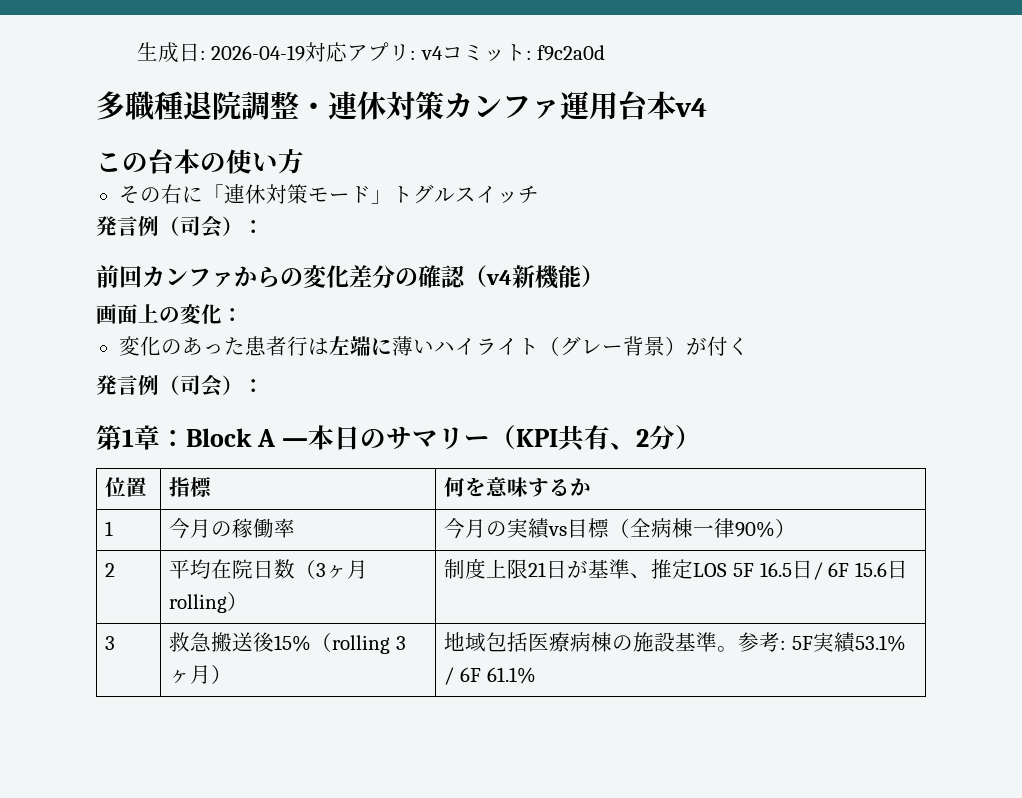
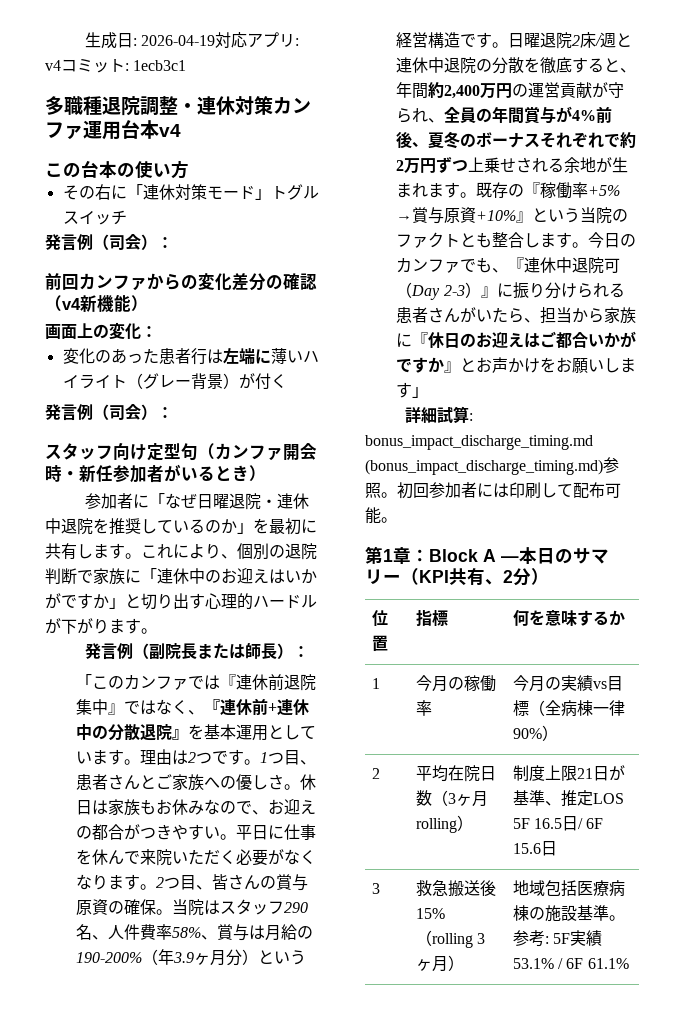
- 生成日: 2026-04-19対応アプリ: v4コミット: f9c2a0d
+ 生成日: 2026-04-19対応アプリ: v4コミット: 1ecb3c1
+ スタッフ向け定型句（カンファ開会時・新任参加者がいるとき）
+ 参加者に「なぜ日曜退院・連休中退院を推奨しているのか」を最初に共有します。これにより、個別の退院判断で家族に「連休中のお迎えはいかがですか」と切り出す心理的ハードルが下がります。
+ 発言例（副院長または師長）：
+ 「このカンファでは『連休前退院集中』ではなく、『連休前+連休中の分散退院』を基本運用としています。理由は2つです。1つ目、患者さんとご家族への優しさ。休日は家族もお休みなので、お迎えの都合がつきやすい。平日に仕事を休んで来院いただく必要がなくなります。2つ目、皆さんの賞与原資の確保。当院はスタッフ290名、人件費率58%、賞与は月給の190-200%（年3.9ヶ月分）という経営構造です。日曜退院2床/週と連休中退院の分散を徹底すると、年間約2,400万円の運営貢献が守られ、全員の年間賞与が4%前後、夏冬のボーナスそれぞれで約2万円ずつ上乗せされる余地が生まれます。既存の『稼働率+5% →賞与原資+10%』という当院のファクトとも整合します。今日のカンファでも、『連休中退院可（Day 2-3）』に振り分けられる患者さんがいたら、担当から家族に『休日のお迎えはご都合いかがですか』とお声かけをお願いします」
+ 詳細試算: bonus_impact_discharge_timing.md (bonus_impact_discharge_timing.md)参照。初回参加者には印刷して配布可能。

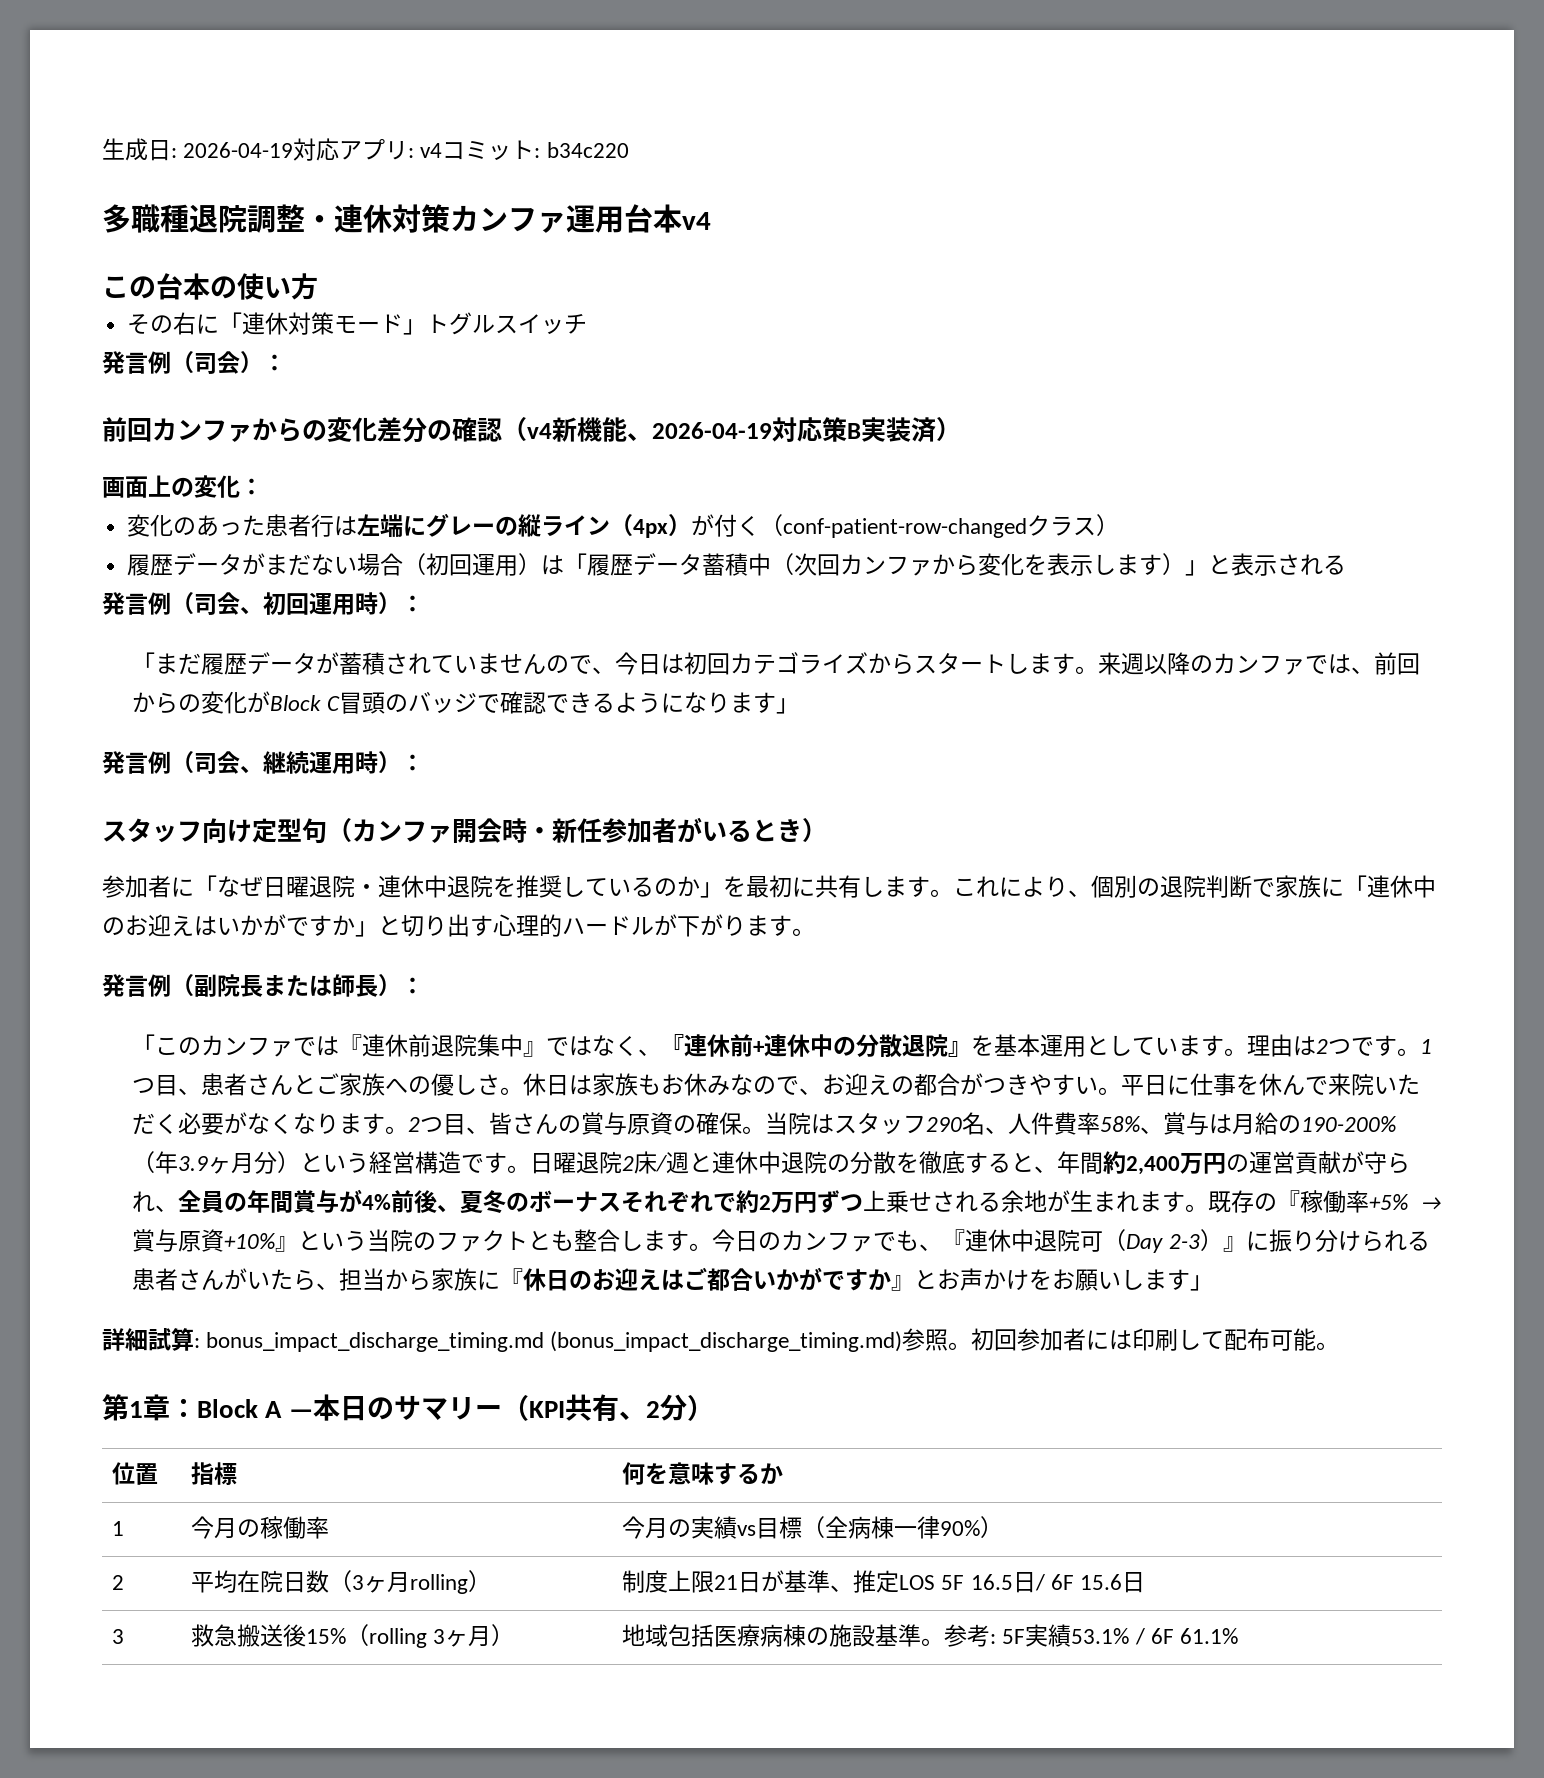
- 生成日: 2026-04-19対応アプリ: v4コミット: 1ecb3c1
+ 生成日: 2026-04-19対応アプリ: v4コミット: b34c220
- 前回カンファからの変化差分の確認（v4新機能）
+ 前回カンファからの変化差分の確認（v4新機能、2026-04-19対応策B実装済）
- 変化のあった患者行は左端に薄いハイライト（グレー背景）が付く
- 発言例（司会）：
+ 変化のあった患者行は左端にグレーの縦ライン（4px）が付く（conf-patient-row-changedクラス）
+ 履歴データがまだない場合（初回運用）は「履歴データ蓄積中（次回カンファから変化を表示します）」と表示される
+ 発言例（司会、初回運用時）：
+ 「まだ履歴データが蓄積されていませんので、今日は初回カテゴライズからスタートします。来週以降のカンファでは、前回からの変化がBlock C冒頭のバッジで確認できるようになります」
+ 発言例（司会、継続運用時）：

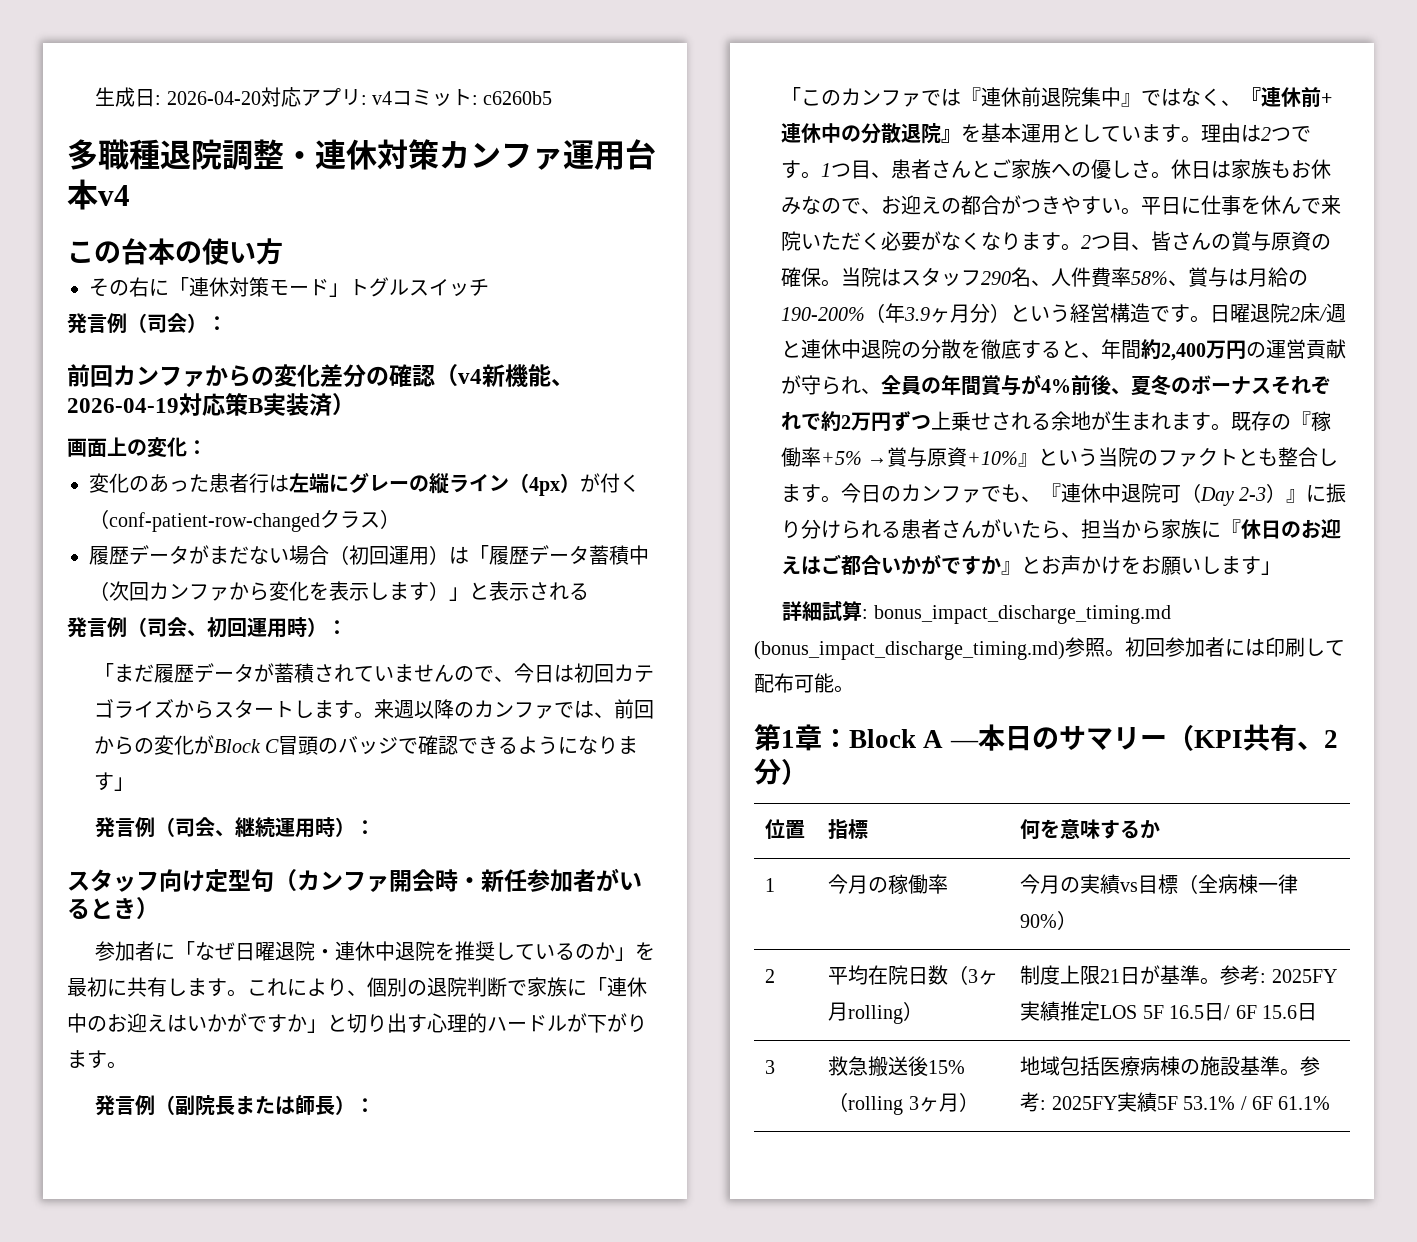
- 生成日: 2026-04-19対応アプリ: v4コミット: b34c220
+ 生成日: 2026-04-20対応アプリ: v4コミット: c6260b5
- 2 | 平均在院日数（3ヶ月rolling） | 制度上限21日が基準、推定LOS 5F 16.5日/ 6F 15.6日
+ 2 | 平均在院日数（3ヶ月rolling） | 制度上限21日が基準。参考: 2025FY実績推定LOS 5F 16.5日/ 6F 15.6日
- 3 | 救急搬送後15%（rolling 3ヶ月） | 地域包括医療病棟の施設基準。参考: 5F実績53.1% / 6F 61.1%
+ 3 | 救急搬送後15%（rolling 3ヶ月） | 地域包括医療病棟の施設基準。参考: 2025FY実績5F 53.1% / 6F 61.1%

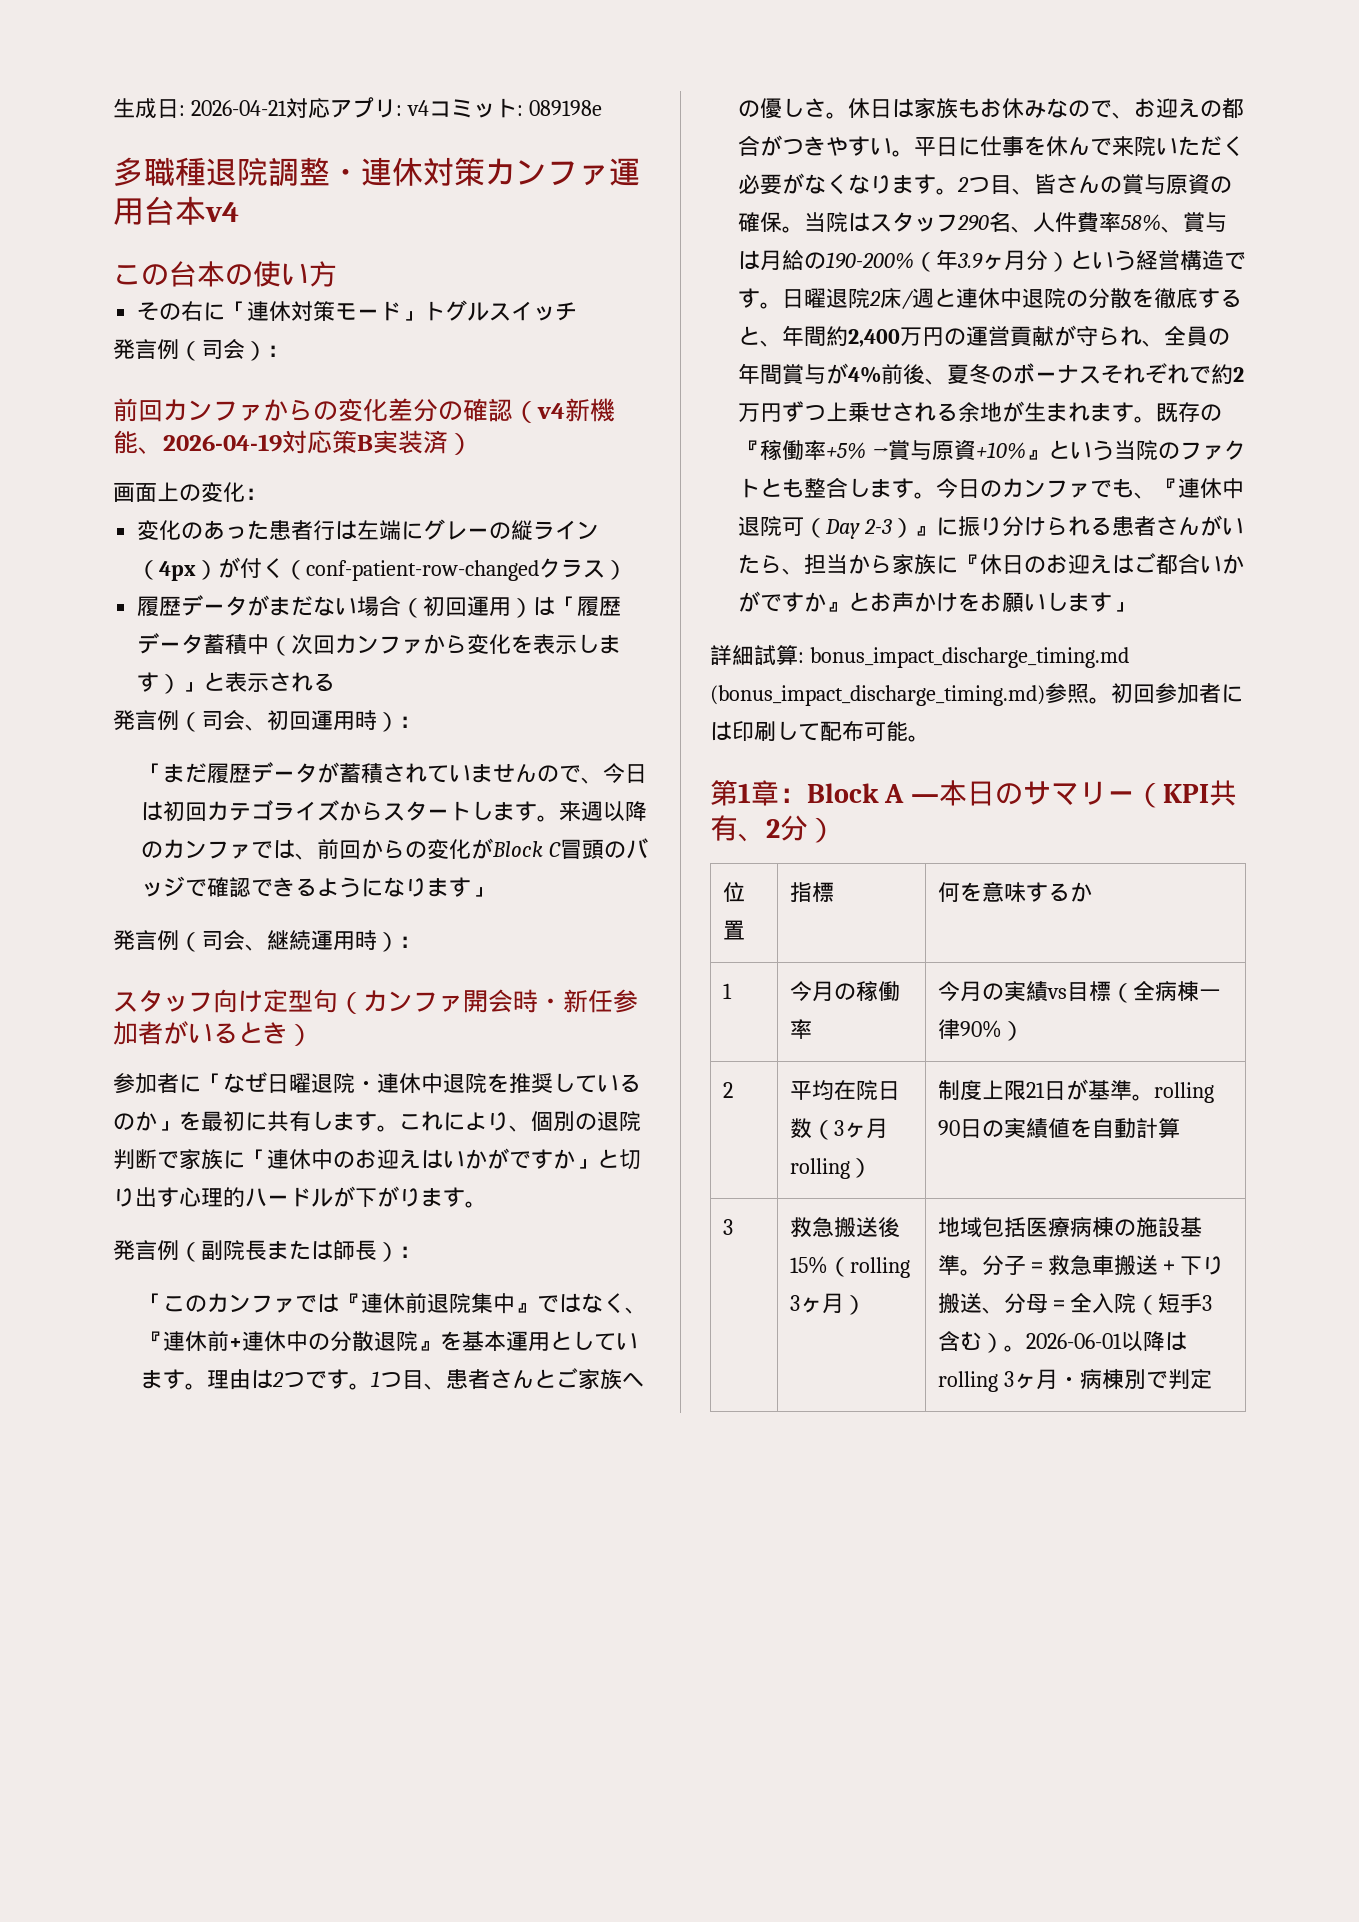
- 生成日: 2026-04-20対応アプリ: v4コミット: c6260b5
+ 生成日: 2026-04-21対応アプリ: v4コミット: 089198e
- 2 | 平均在院日数（3ヶ月rolling） | 制度上限21日が基準。参考: 2025FY実績推定LOS 5F 16.5日/ 6F 15.6日
+ 2 | 平均在院日数（3ヶ月rolling） | 制度上限21日が基準。rolling 90日の実績値を自動計算
- 3 | 救急搬送後15%（rolling 3ヶ月） | 地域包括医療病棟の施設基準。参考: 2025FY実績5F 53.1% / 6F 61.1%
+ 3 | 救急搬送後15%（rolling 3ヶ月） | 地域包括医療病棟の施設基準。分子＝救急車搬送＋下り搬送、分母＝全入院（短手3含む）。2026-06-01以降はrolling 3ヶ月・病棟別で判定

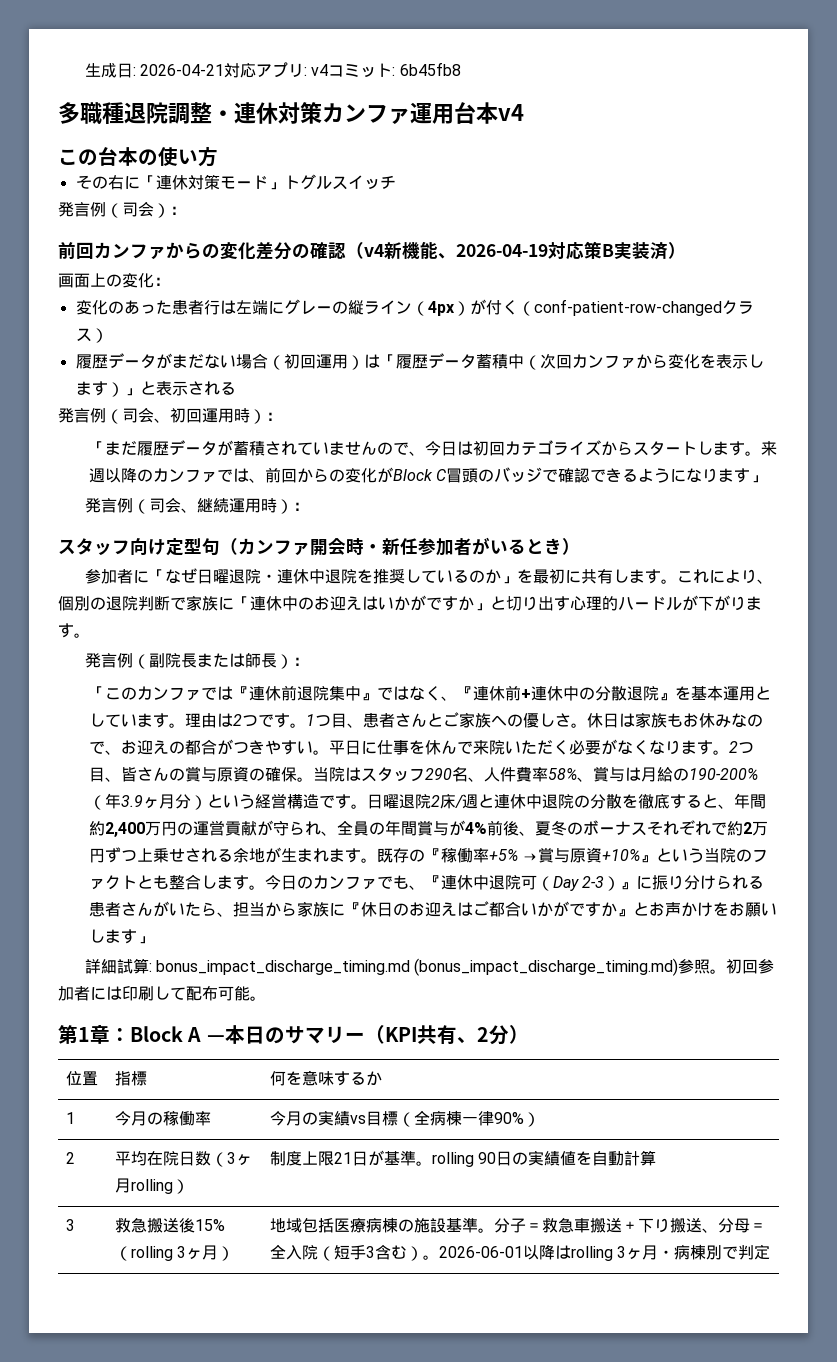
- 生成日: 2026-04-21対応アプリ: v4コミット: 089198e
+ 生成日: 2026-04-21対応アプリ: v4コミット: 6b45fb8

